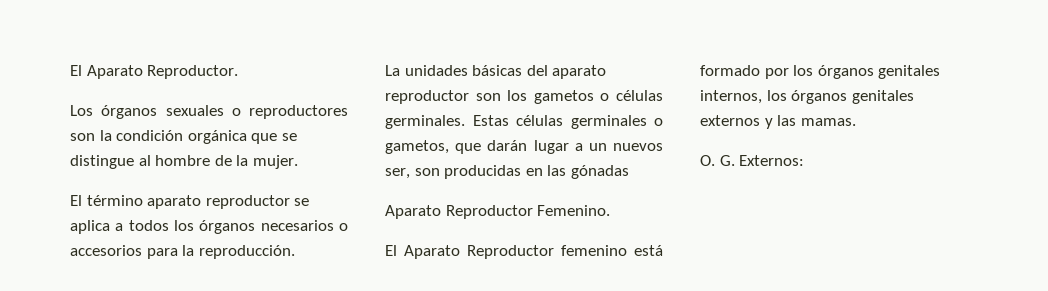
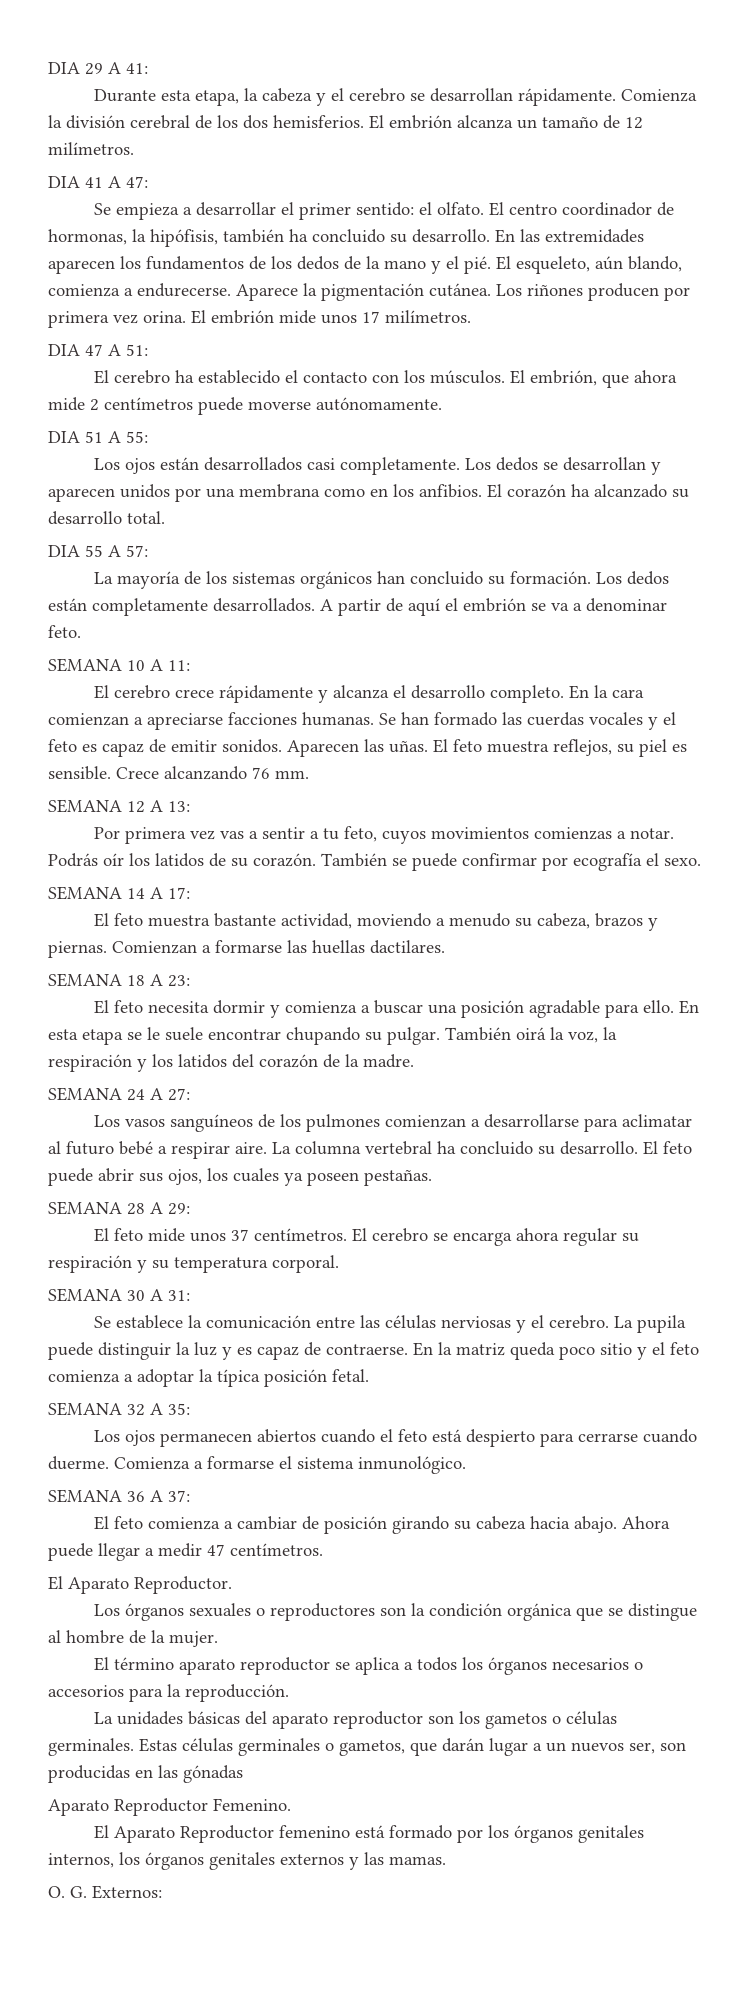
+ DIA 29 A 41:
+ Durante esta etapa, la cabeza y el cerebro se desarrollan rápidamente. Comienza la división cerebral de los dos hemisferios. El embrión alcanza un tamaño de 12 milímetros.
+ DIA 41 A 47:
+ Se empieza a desarrollar el primer sentido: el olfato. El centro coordinador de hormonas, la hipófisis, también ha concluido su desarrollo. En las extremidades aparecen los fundamentos de los dedos de la mano y el pié. El esqueleto, aún blando, comienza a endurecerse. Aparece la pigmentación cutánea. Los riñones producen por primera vez orina. El embrión mide unos 17 milímetros.
+ DIA 47 A 51:
+ El cerebro ha establecido el contacto con los músculos. El embrión, que ahora mide 2 centímetros puede moverse autónomamente.
+ DIA 51 A 55:
+ Los ojos están desarrollados casi completamente. Los dedos se desarrollan y aparecen unidos por una membrana como en los anfibios. El corazón ha alcanzado su desarrollo total.
+ DIA 55 A 57:
+ La mayoría de los sistemas orgánicos han concluido su formación. Los dedos están completamente desarrollados. A partir de aquí el embrión se va a denominar feto.
+ SEMANA 10 A 11:
+ El cerebro crece rápidamente y alcanza el desarrollo completo. En la cara comienzan a apreciarse facciones humanas. Se han formado las cuerdas vocales y el feto es capaz de emitir sonidos. Aparecen las uñas. El feto muestra reflejos, su piel es sensible. Crece alcanzando 76 mm.
+ SEMANA 12 A 13:
+ Por primera vez vas a sentir a tu feto, cuyos movimientos comienzas a notar. Podrás oír los latidos de su corazón. También se puede confirmar por ecografía el sexo.
+ SEMANA 14 A 17:
+ El feto muestra bastante actividad, moviendo a menudo su cabeza, brazos y piernas. Comienzan a formarse las huellas dactilares.
+ SEMANA 18 A 23:
+ El feto necesita dormir y comienza a buscar una posición agradable para ello. En esta etapa se le suele encontrar chupando su pulgar. También oirá la voz, la respiración y los latidos del corazón de la madre.
+ SEMANA 24 A 27:
+ Los vasos sanguíneos de los pulmones comienzan a desarrollarse para aclimatar al futuro bebé a respirar aire. La columna vertebral ha concluido su desarrollo. El feto puede abrir sus ojos, los cuales ya poseen pestañas.
+ SEMANA 28 A 29:
+ El feto mide unos 37 centímetros. El cerebro se encarga ahora regular su respiración y su temperatura corporal.
+ SEMANA 30 A 31:
+ Se establece la comunicación entre las células nerviosas y el cerebro. La pupila puede distinguir la luz y es capaz de contraerse. En la matriz queda poco sitio y el feto comienza a adoptar la típica posición fetal.
+ SEMANA 32 A 35:
+ Los ojos permanecen abiertos cuando el feto está despierto para cerrarse cuando duerme. Comienza a formarse el sistema inmunológico.
+ SEMANA 36 A 37:
+ El feto comienza a cambiar de posición girando su cabeza hacia abajo. Ahora puede llegar a medir 47 centímetros.

